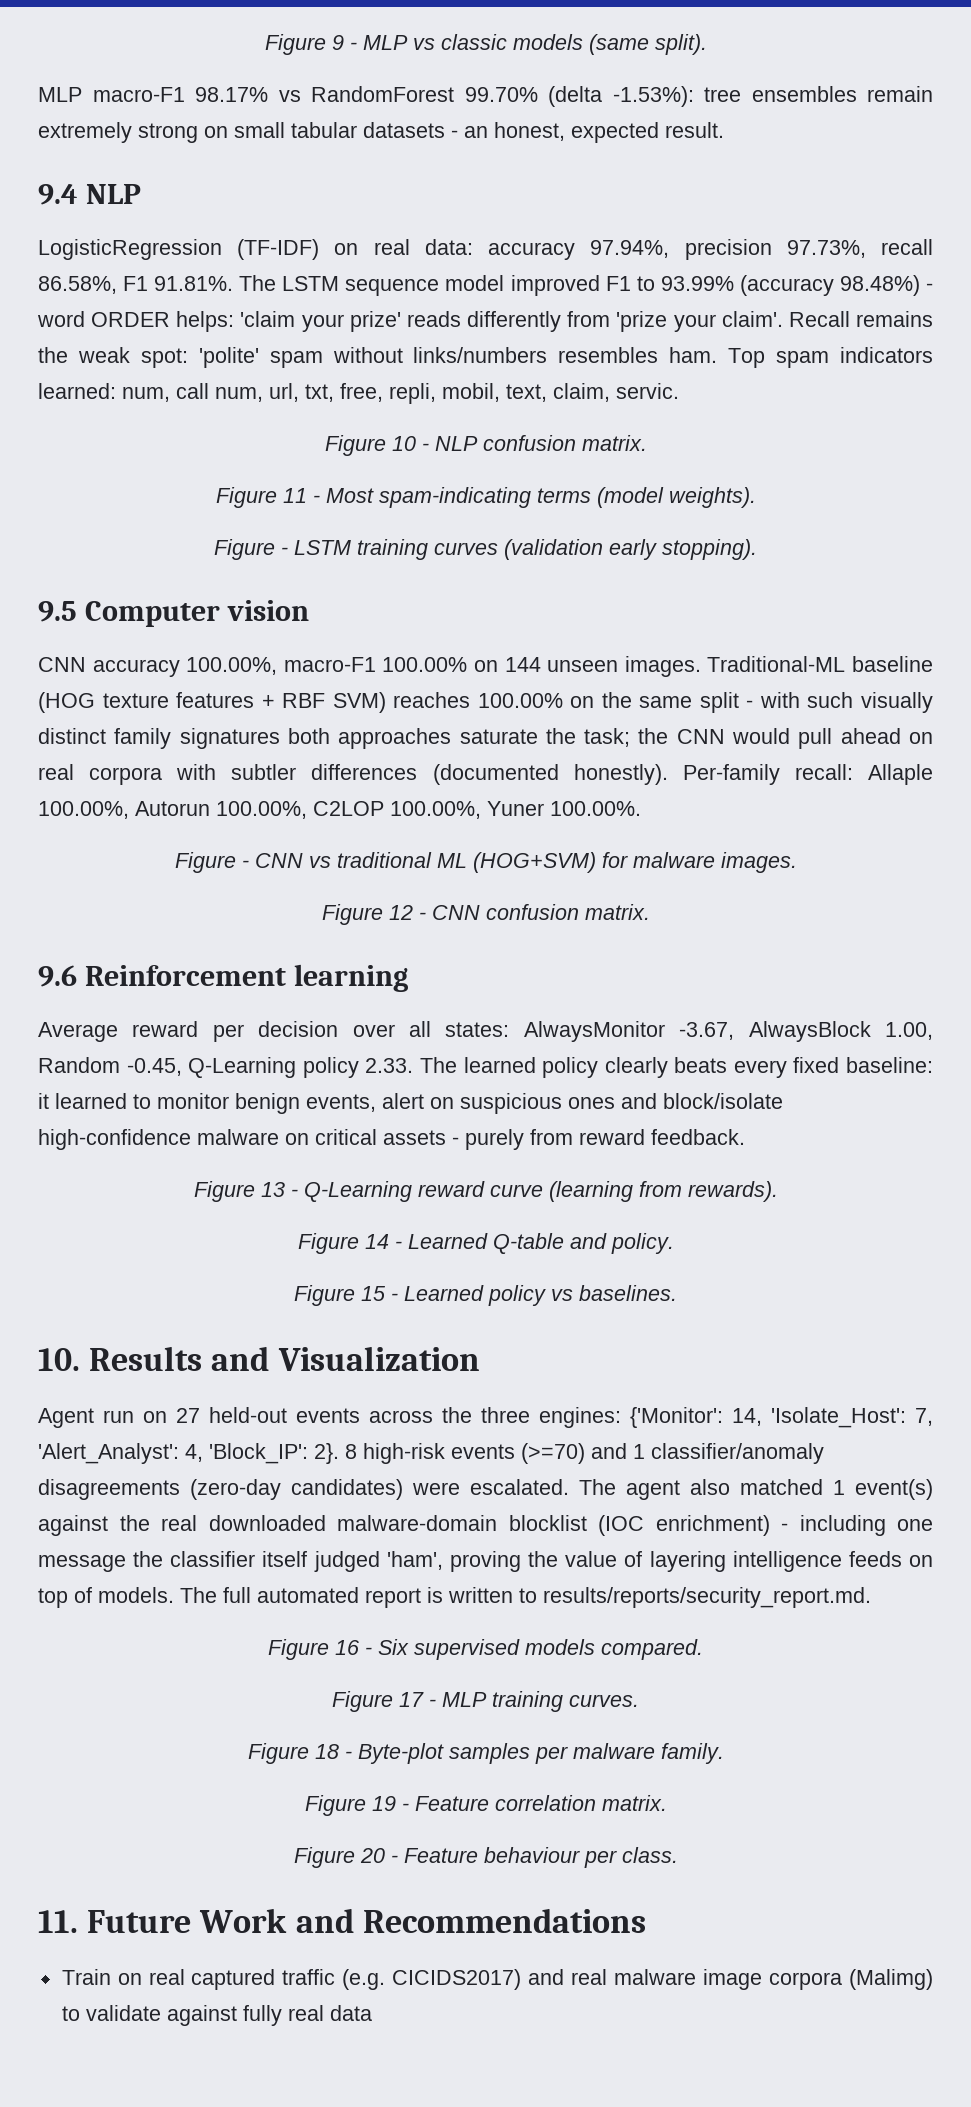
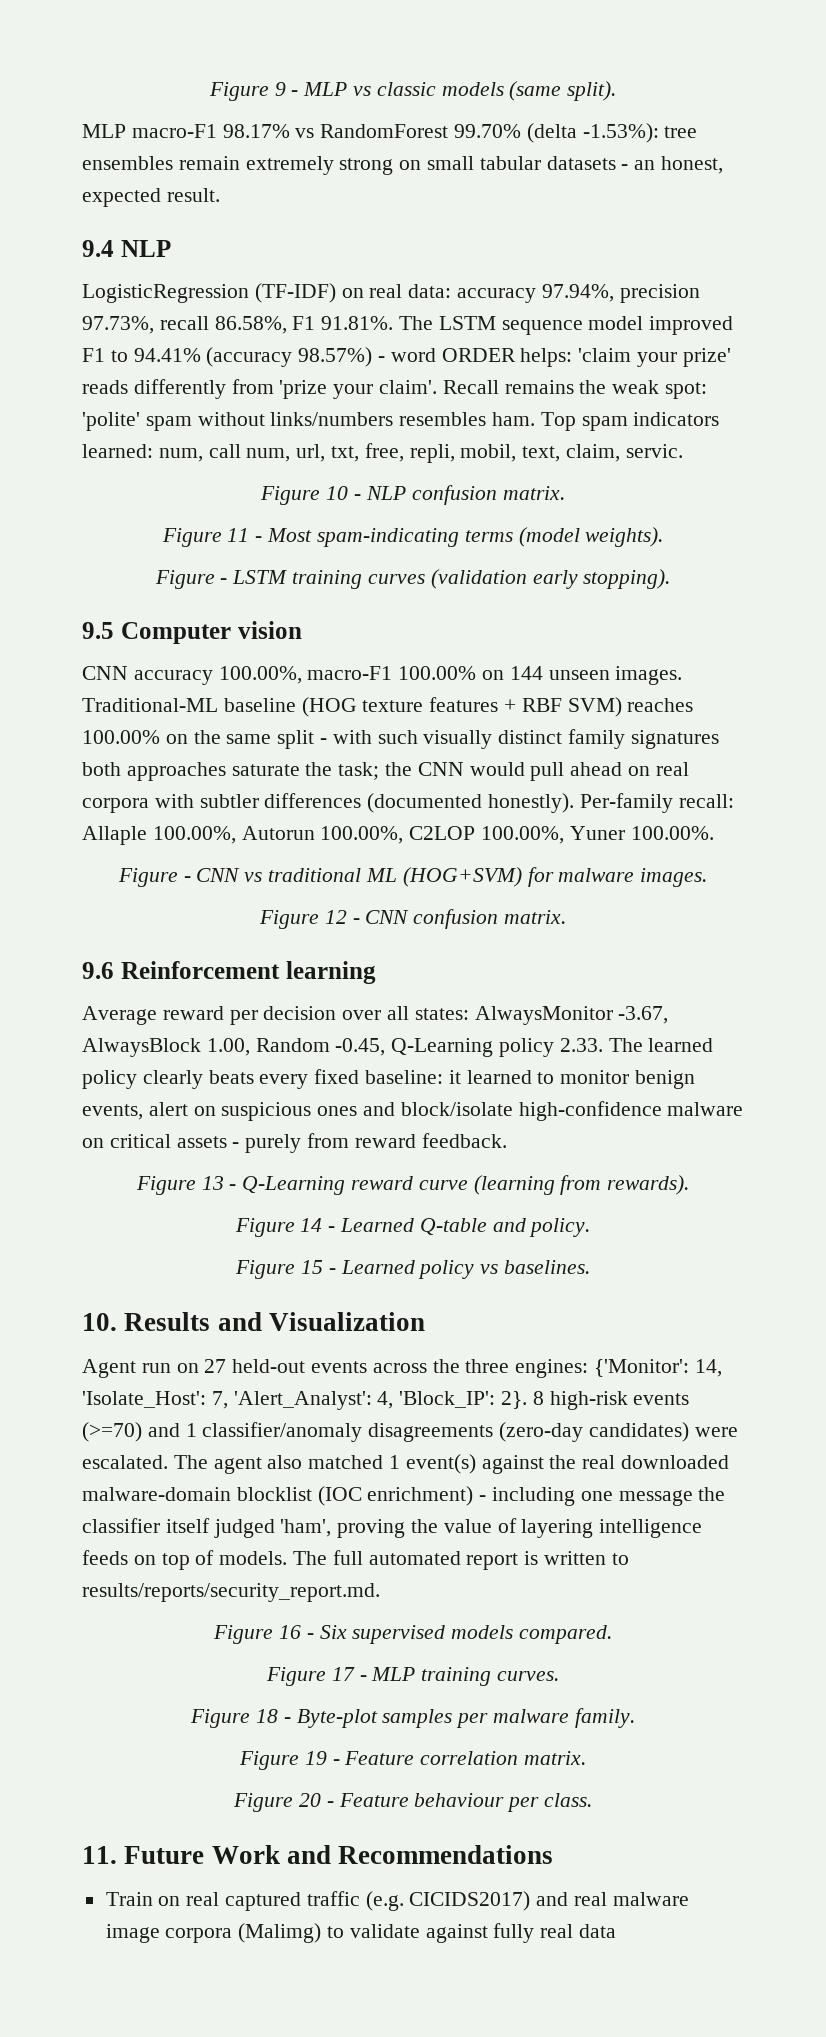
- LogisticRegression (TF-IDF) on real data: accuracy 97.94%, precision 97.73%, recall 86.58%, F1 91.81%. The LSTM sequence model improved F1 to 93.99% (accuracy 98.48%) - word ORDER helps: 'claim your prize' reads differently from 'prize your claim'.
+ LogisticRegression (TF-IDF) on real data: accuracy 97.94%, precision 97.73%, recall 86.58%, F1 91.81%. The LSTM sequence model improved F1 to 94.41% (accuracy 98.57%) - word ORDER helps: 'claim your prize' reads differently from 'prize your claim'.

